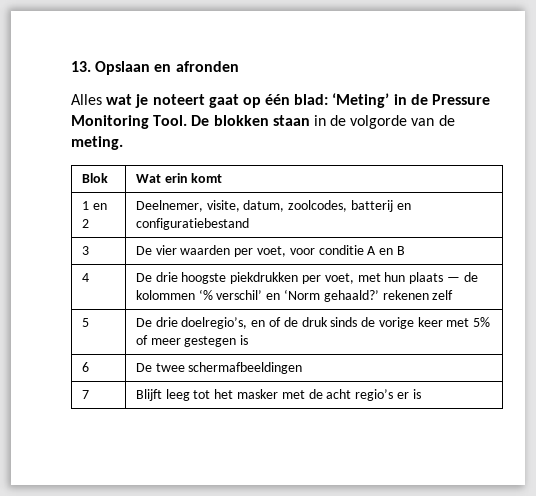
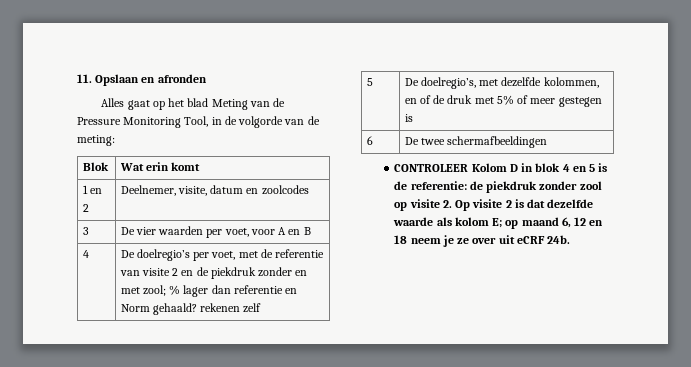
- 13. Opslaan en afronden
+ 11. Opslaan en afronden
- Alles wat je noteert gaat op één blad: ‘Meting’ in de Pressure Monitoring Tool. De blokken staan in de volgorde van de meting.
+ Alles gaat op het blad Meting van de Pressure Monitoring Tool, in de volgorde van de meting:
- 1 en 2 | Deelnemer, visite, datum, zoolcodes, batterij en configuratiebestand
+ 1 en 2 | Deelnemer, visite, datum en zoolcodes
- 3 | De vier waarden per voet, voor conditie A en B
+ 3 | De vier waarden per voet, voor A en B
- 4 | De drie hoogste piekdrukken per voet, met hun plaats — de kolommen ‘% verschil’ en ‘Norm gehaald?’ rekenen zelf
- 5 | De drie doelregio’s, en of de druk sinds de vorige keer met 5% of meer gestegen is
+ 4 | De doelregio’s per voet, met de referentie van visite 2 en de piekdruk zonder en met zool; % lager dan referentie en Norm gehaald? rekenen zelf
+ 5 | De doelregio’s, met dezelfde kolommen, en of de druk met 5% of meer gestegen is
- 7 | Blijft leeg tot het masker met de acht regio’s er is
+ CONTROLEER Kolom D in blok 4 en 5 is de referentie: de piekdruk zonder zool op visite 2. Op visite 2 is dat dezelfde waarde als kolom E; op maand 6, 12 en 18 neem je ze over uit eCRF 24b.

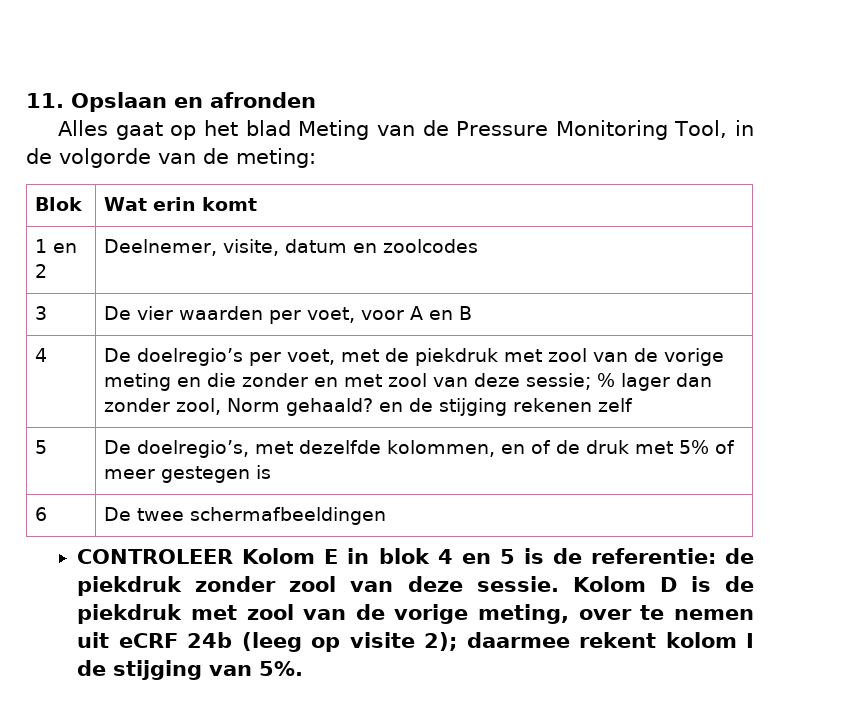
- 4 | De doelregio’s per voet, met de referentie van visite 2 en de piekdruk zonder en met zool; % lager dan referentie en Norm gehaald? rekenen zelf
+ 4 | De doelregio’s per voet, met de piekdruk met zool van de vorige meting en die zonder en met zool van deze sessie; % lager dan zonder zool, Norm gehaald? en de stijging rekenen zelf
- CONTROLEER Kolom D in blok 4 en 5 is de referentie: de piekdruk zonder zool op visite 2. Op visite 2 is dat dezelfde waarde als kolom E; op maand 6, 12 en 18 neem je ze over uit eCRF 24b.
+ CONTROLEER Kolom E in blok 4 en 5 is de referentie: de piekdruk zonder zool van deze sessie. Kolom D is de piekdruk met zool van de vorige meting, over te nemen uit eCRF 24b (leeg op visite 2); daarmee rekent kolom I de stijging van 5%.

